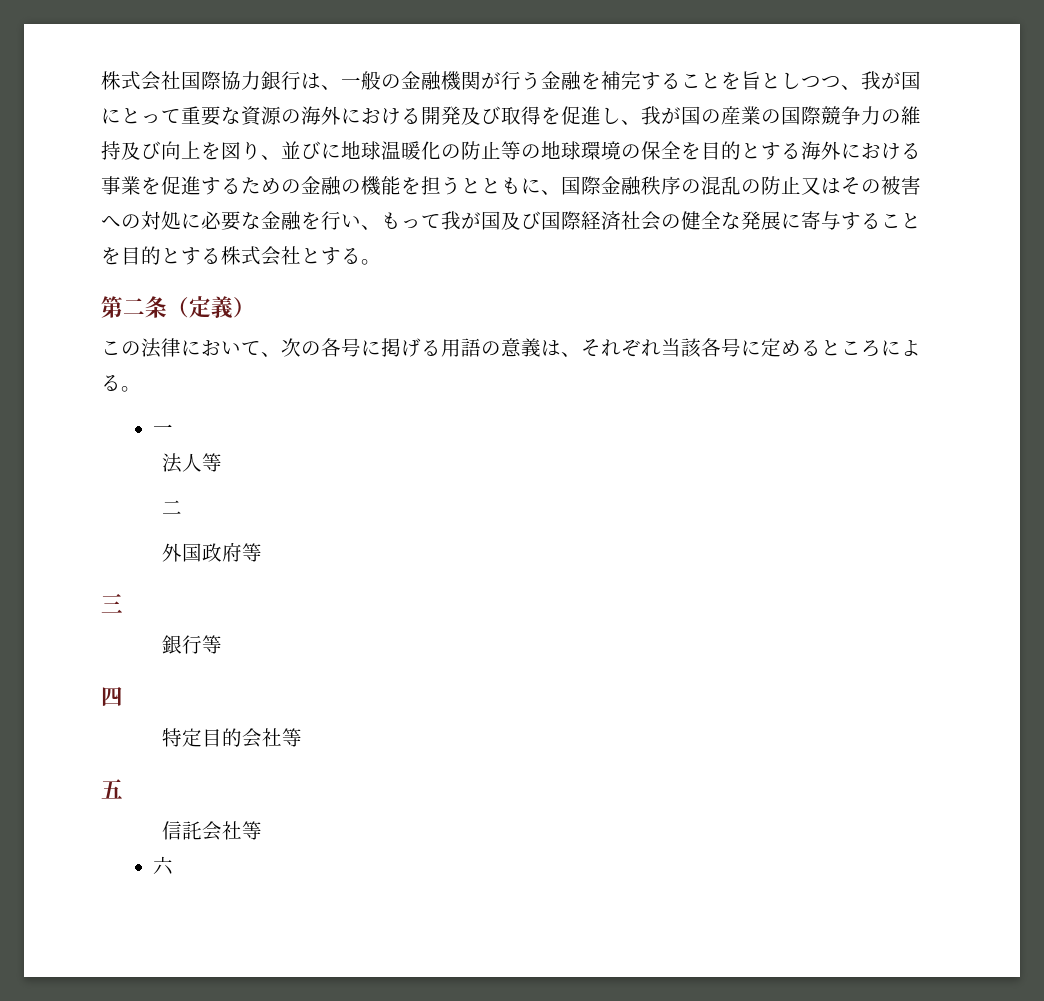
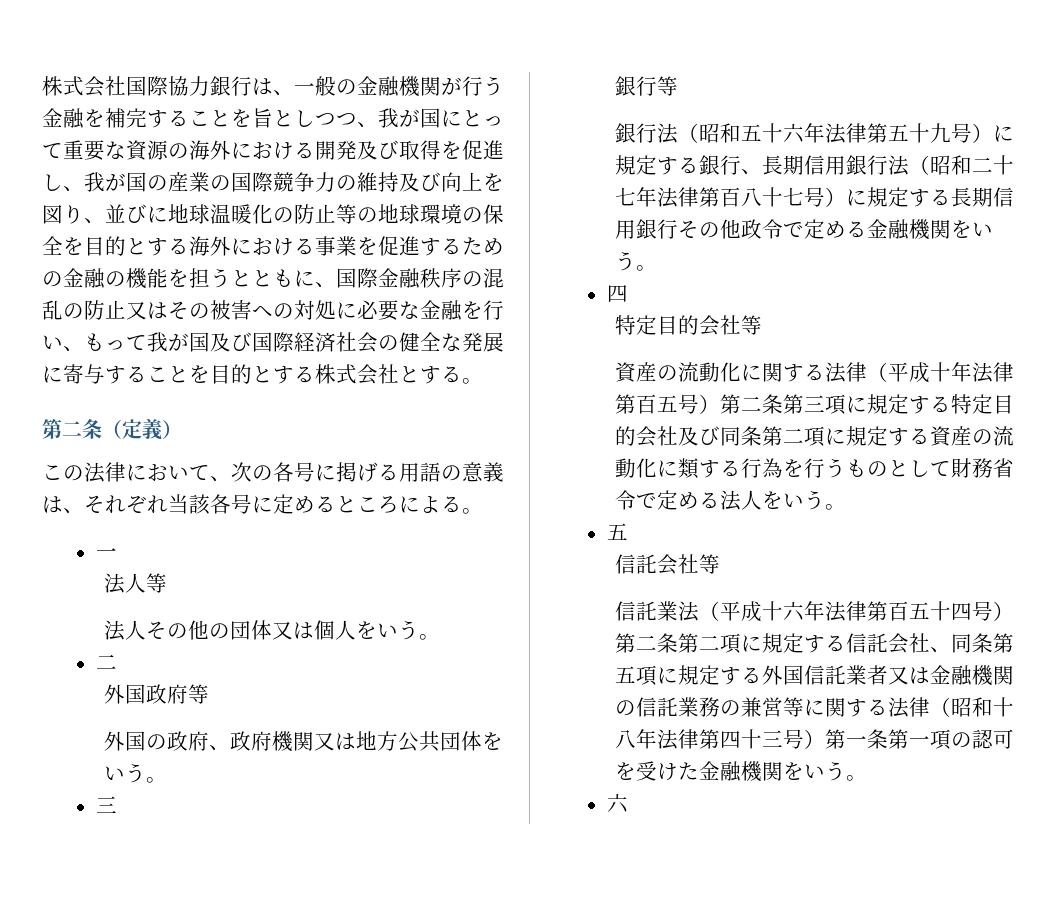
  法人等
+ 法人その他の団体又は個人をいう。
  二
  外国政府等
+ 外国の政府、政府機関又は地方公共団体をいう。
  三
  銀行等
+ 銀行法（昭和五十六年法律第五十九号）に規定する銀行、長期信用銀行法（昭和二十七年法律第百八十七号）に規定する長期信用銀行その他政令で定める金融機関をいう。
  四
  特定目的会社等
+ 資産の流動化に関する法律（平成十年法律第百五号）第二条第三項に規定する特定目的会社及び同条第二項に規定する資産の流動化に類する行為を行うものとして財務省令で定める法人をいう。
  五
  信託会社等
+ 信託業法（平成十六年法律第百五十四号）第二条第二項に規定する信託会社、同条第五項に規定する外国信託業者又は金融機関の信託業務の兼営等に関する法律（昭和十八年法律第四十三号）第一条第一項の認可を受けた金融機関をいう。

